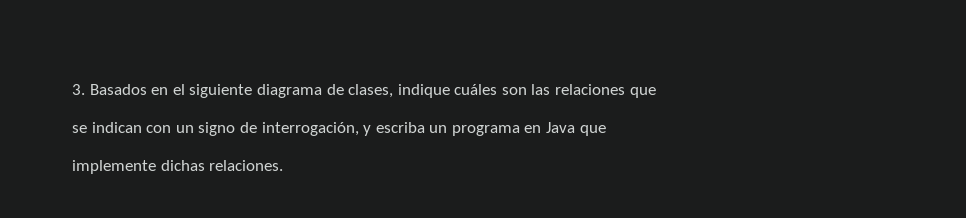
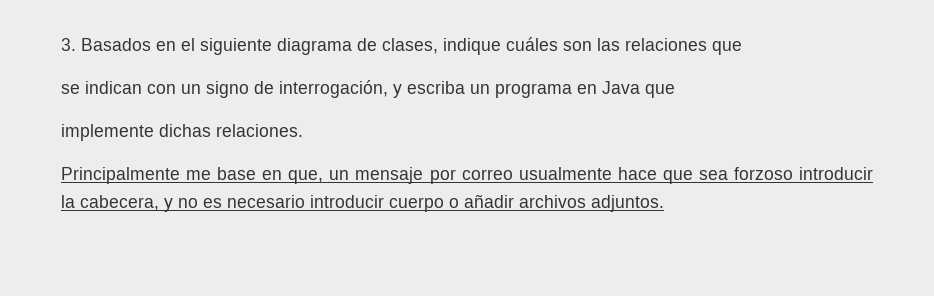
+ Principalmente me base en que, un mensaje por correo usualmente hace que sea forzoso introducir la cabecera, y no es necesario introducir cuerpo o añadir archivos adjuntos.

